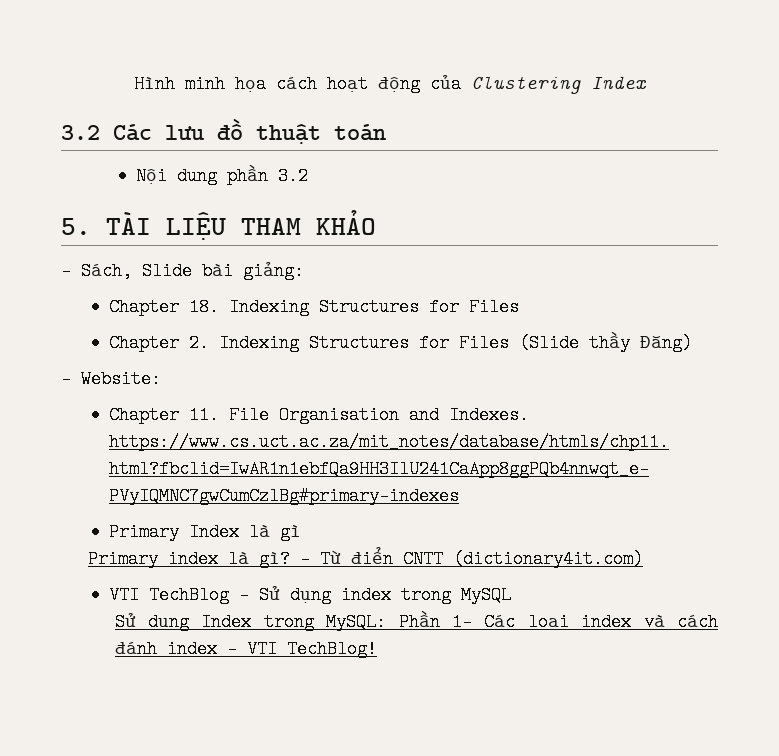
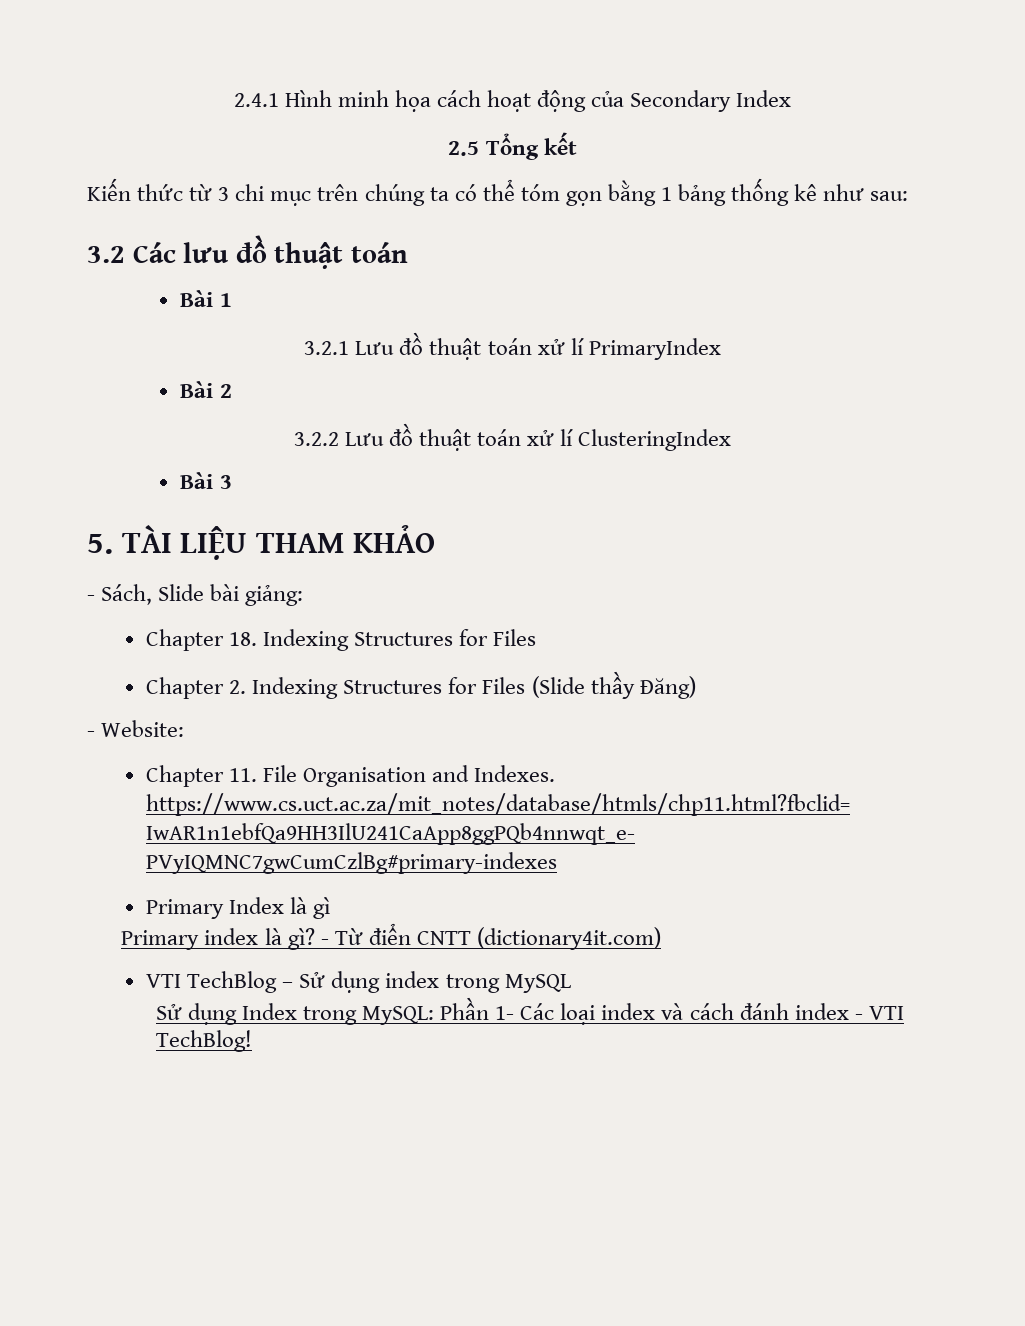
- Hình minh họa cách hoạt động của Clustering Index
+ 2.4.1 Hình minh họa cách hoạt động của Secondary Index
+ 2.5 Tổng kết
+ Kiến thức từ 3 chi mục trên chúng ta có thể tóm gọn bằng 1 bảng thống kê như sau:
- Nội dung phần 3.2
+ Bài 1
+ 3.2.1 Lưu đồ thuật toán xử lí PrimaryIndex
+ Bài 2
+ 3.2.2 Lưu đồ thuật toán xử lí ClusteringIndex
+ Bài 3

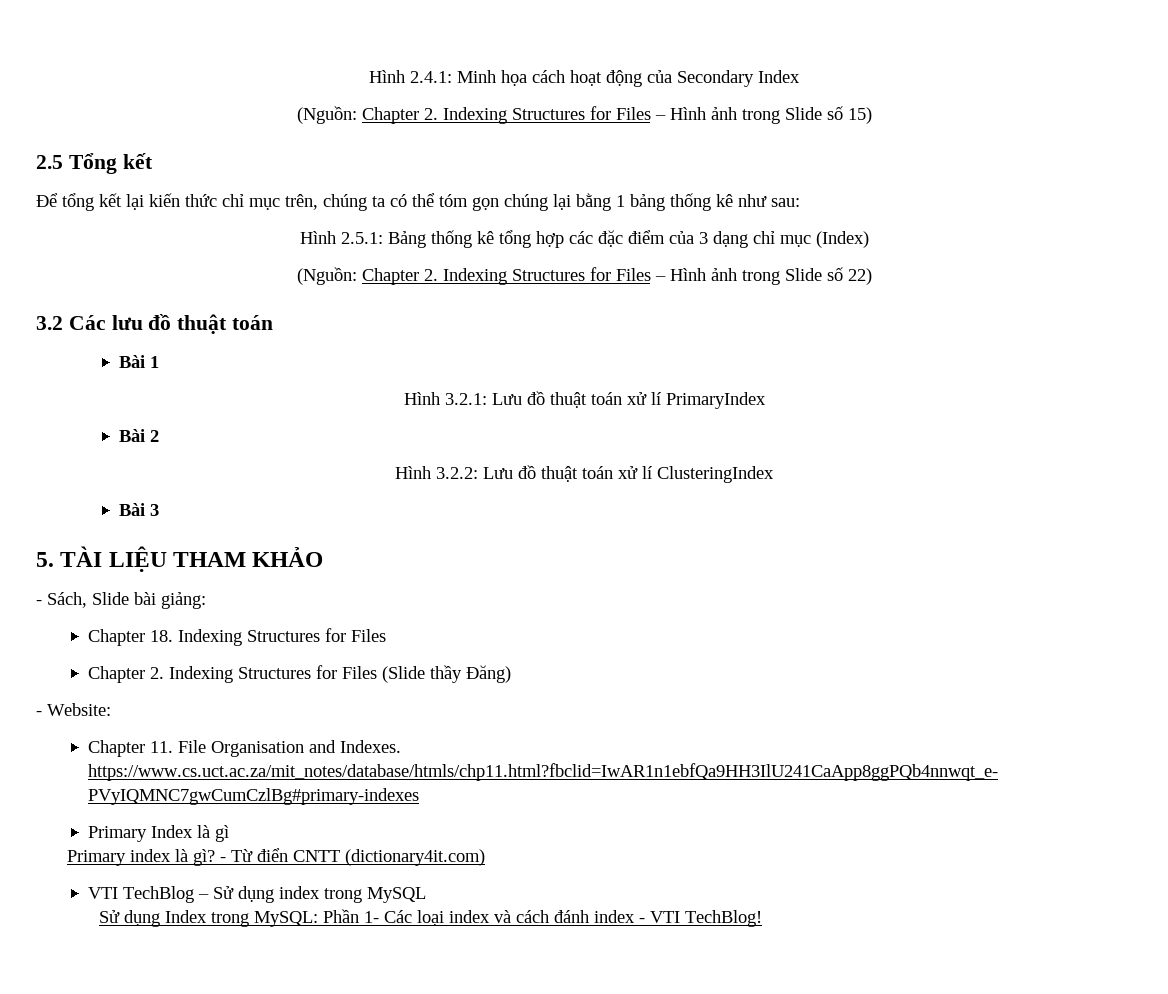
- 2.4.1 Hình minh họa cách hoạt động của Secondary Index
+ Hình 2.4.1: Minh họa cách hoạt động của Secondary Index
+ (Nguồn: Chapter 2. Indexing Structures for Files – Hình ảnh trong Slide số 15)
  2.5 Tổng kết
- Kiến thức từ 3 chi mục trên chúng ta có thể tóm gọn bằng 1 bảng thống kê như sau:
+ Để tổng kết lại kiến thức chỉ mục trên, chúng ta có thể tóm gọn chúng lại bằng 1 bảng thống kê như sau:
+ Hình 2.5.1: Bảng thống kê tổng hợp các đặc điểm của 3 dạng chỉ mục (Index)
+ (Nguồn: Chapter 2. Indexing Structures for Files – Hình ảnh trong Slide số 22)
- 3.2.1 Lưu đồ thuật toán xử lí PrimaryIndex
+ Hình 3.2.1: Lưu đồ thuật toán xử lí PrimaryIndex
- 3.2.2 Lưu đồ thuật toán xử lí ClusteringIndex
+ Hình 3.2.2: Lưu đồ thuật toán xử lí ClusteringIndex

